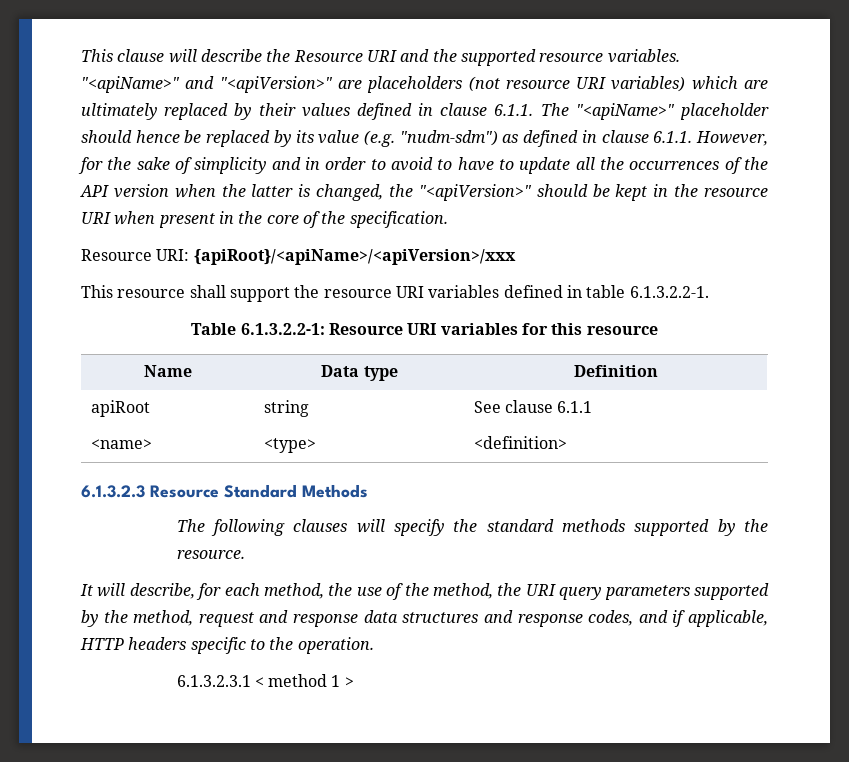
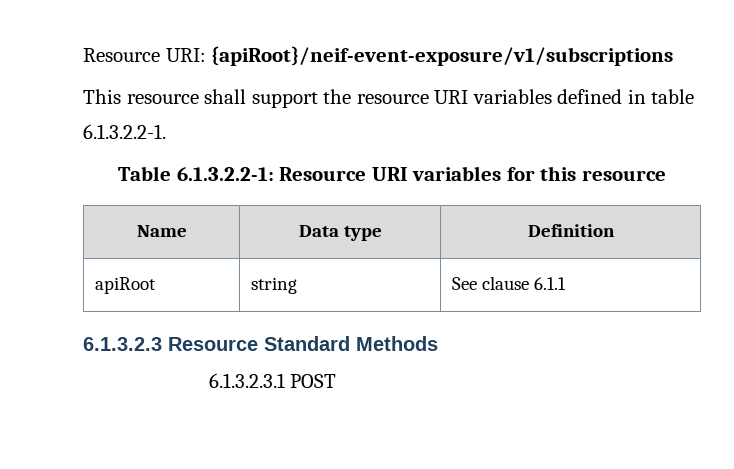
- This clause will describe the Resource URI and the supported resource variables. "<apiName>" and "<apiVersion>" are placeholders (not resource URI variables) which are ultimately replaced by their values defined in clause 6.1.1. The "<apiName>" placeholder should hence be replaced by its value (e.g. "nudm-sdm") as defined in clause 6.1.1. However, for the sake of simplicity and in order to avoid to have to update all the occurrences of the API version when the latter is changed, the "<apiVersion>" should be kept in the resource URI when present in the core of the specification.
- Resource URI: {apiRoot}/<apiName>/<apiVersion>/xxx
+ Resource URI: {apiRoot}/neif-event-exposure/v1/subscriptions
- <name> | <type> | <definition>
- The following clauses will specify the standard methods supported by the resource.
- It will describe, for each method, the use of the method, the URI query parameters supported by the method, request and response data structures and response codes, and if applicable, HTTP headers specific to the operation.
- 6.1.3.2.3.1 < method 1 >
+ 6.1.3.2.3.1 POST

